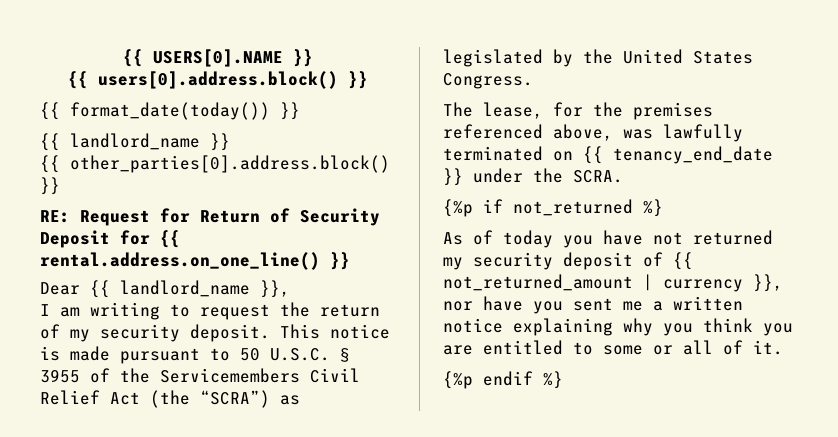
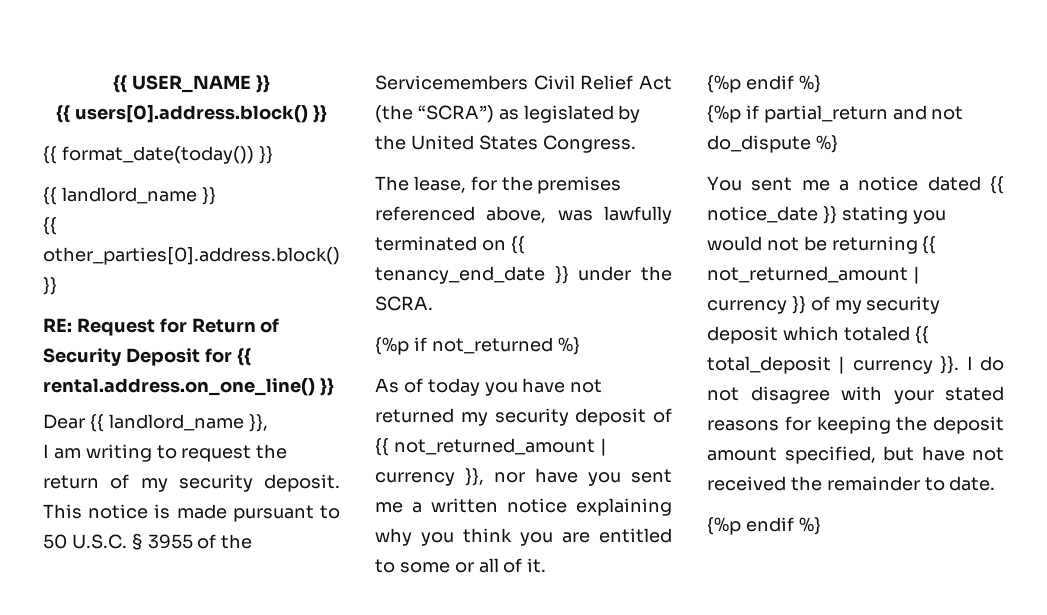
- {{ USERS[0].NAME }}
+ {{ USER_NAME }}
+ {%p if partial_return and not do_dispute %}
+ You sent me a notice dated {{ notice_date }} stating you would not be returning {{ not_returned_amount | currency }} of my security deposit which totaled {{ total_deposit | currency }}. I do not disagree with your stated reasons for keeping the deposit amount specified, but have not received the remainder to date.
+ {%p endif %}

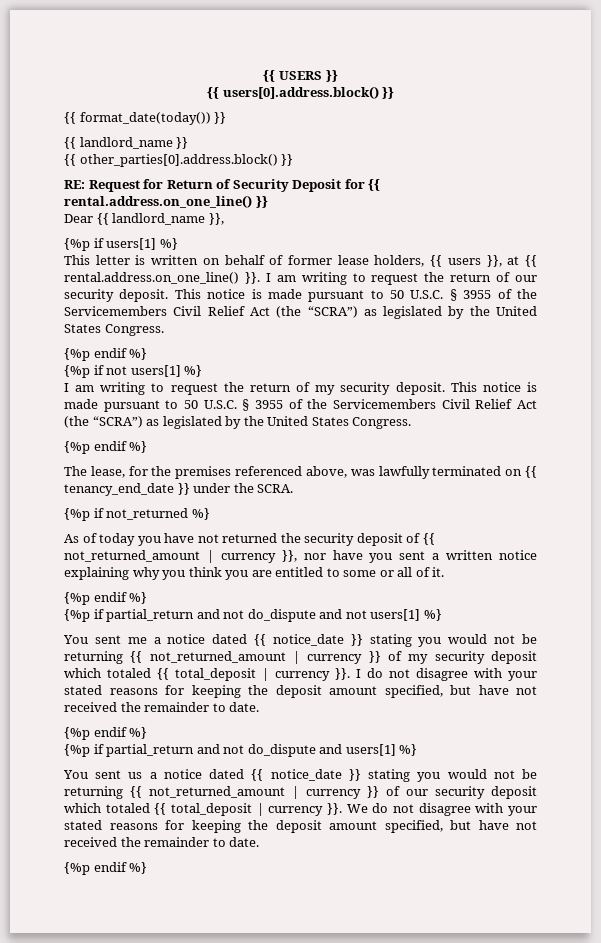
- {{ USER_NAME }}
+ {{ USERS }}
+ {%p if users[1] %}
+ This letter is written on behalf of former lease holders, {{ users }}, at {{ rental.address.on_one_line() }}. I am writing to request the return of our security deposit. This notice is made pursuant to 50 U.S.C. § 3955 of the Servicemembers Civil Relief Act (the “SCRA”) as legislated by the United States Congress.
+ {%p endif %}
+ {%p if not users[1] %}
  I am writing to request the return of my security deposit. This notice is made pursuant to 50 U.S.C. § 3955 of the Servicemembers Civil Relief Act (the “SCRA”) as legislated by the United States Congress.
+ {%p endif %}
- As of today you have not returned my security deposit of {{ not_returned_amount | currency }}, nor have you sent me a written notice explaining why you think you are entitled to some or all of it.
+ As of today you have not returned the security deposit of {{ not_returned_amount | currency }}, nor have you sent a written notice explaining why you think you are entitled to some or all of it.
- {%p if partial_return and not do_dispute %}
+ {%p if partial_return and not do_dispute and not users[1] %}
+ {%p if partial_return and not do_dispute and users[1] %}
+ You sent us a notice dated {{ notice_date }} stating you would not be returning {{ not_returned_amount | currency }} of our security deposit which totaled {{ total_deposit | currency }}. We do not disagree with your stated reasons for keeping the deposit amount specified, but have not received the remainder to date.
+ {%p endif %}

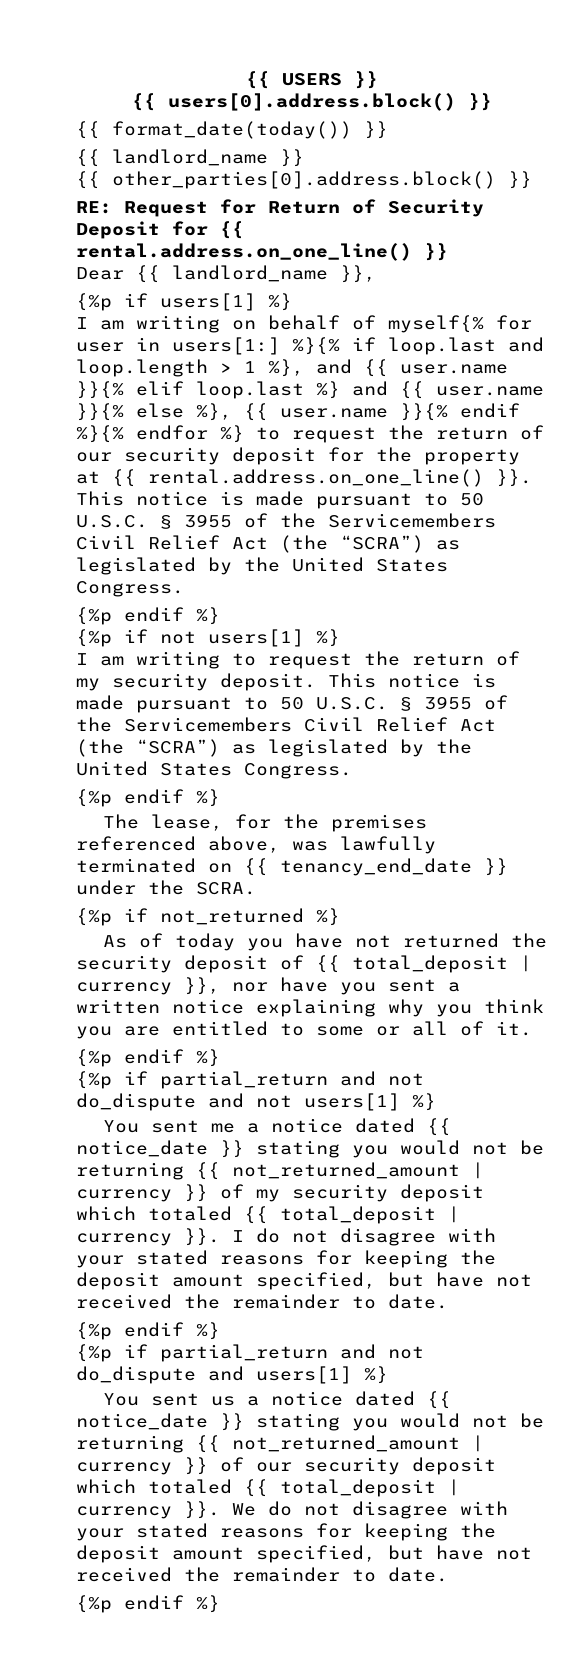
- This letter is written on behalf of former lease holders, {{ users }}, at {{ rental.address.on_one_line() }}. I am writing to request the return of our security deposit.
+ I am writing on behalf of myself{% for user in users[1:] %}{% if loop.last and loop.length > 1 %}, and {{ user.name }}{% elif loop.last %} and {{ user.name }}{% else %}, {{ user.name }}{% endif %}{% endfor %} to request the return of our security deposit for the property at {{ rental.address.on_one_line() }}.
- As of today you have not returned the security deposit of {{ not_returned_amount | currency }}, nor have you sent a written notice explaining why you think you are entitled to some or all of it.
+ As of today you have not returned the security deposit of {{ total_deposit | currency }}, nor have you sent a written notice explaining why you think you are entitled to some or all of it.

